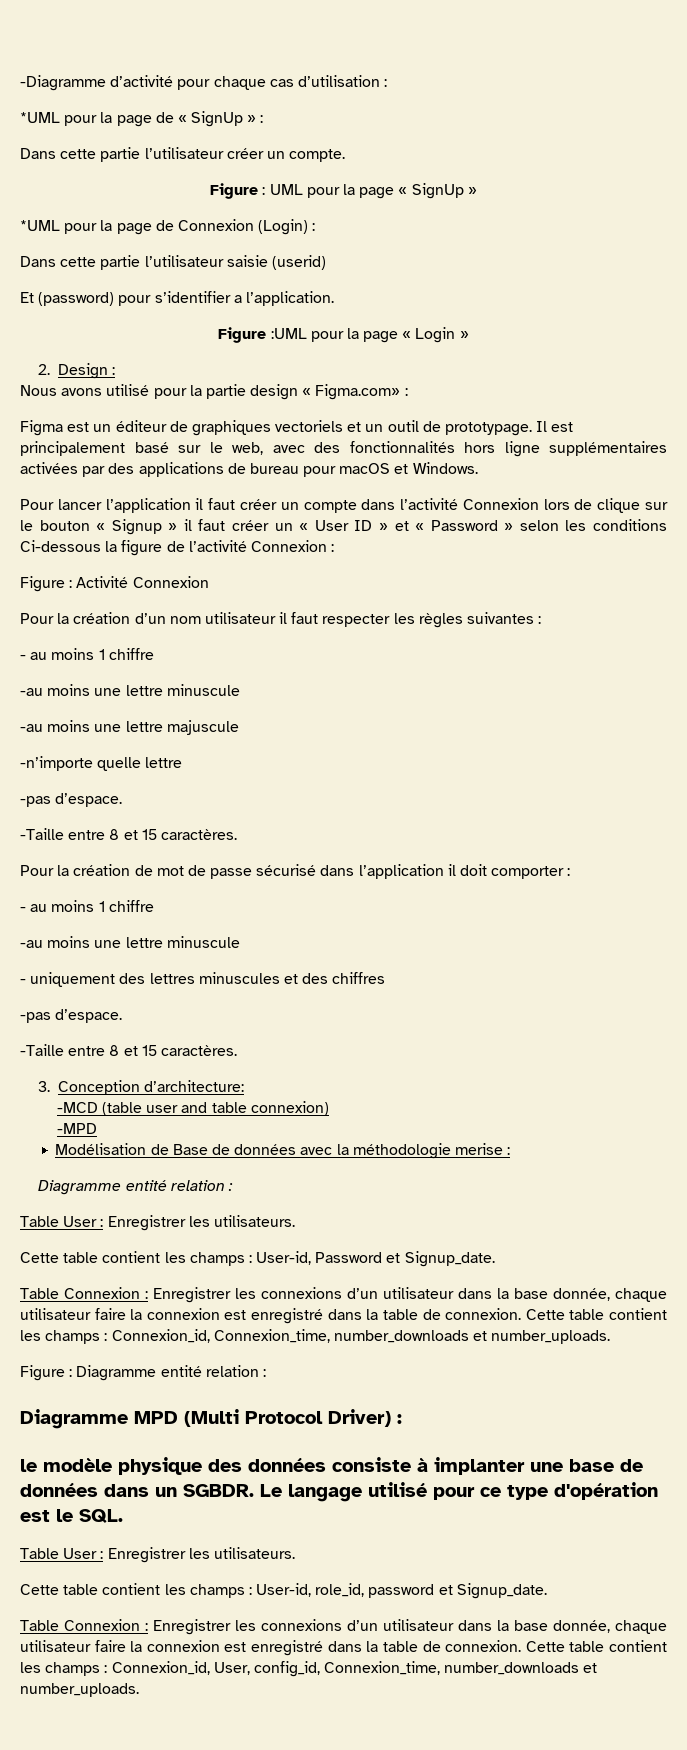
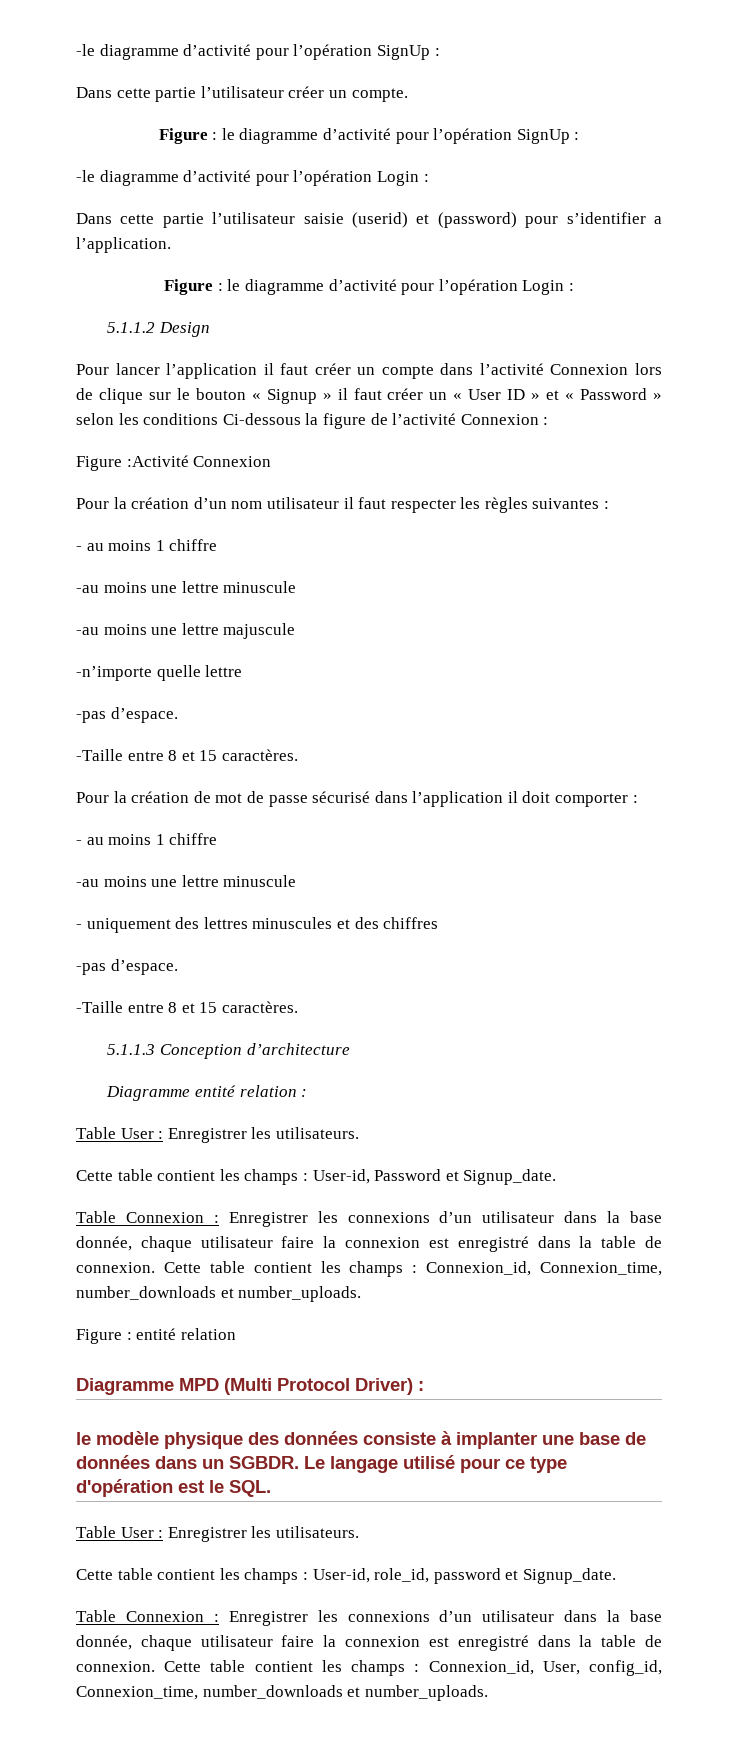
- -Diagramme d’activité pour chaque cas d’utilisation :
- *UML pour la page de « SignUp » :
+ -le diagramme d’activité pour l’opération SignUp :
- Figure : UML pour la page « SignUp »
- *UML pour la page de Connexion (Login) :
+ Figure : le diagramme d’activité pour l’opération SignUp :
+ -le diagramme d’activité pour l’opération Login :
- Dans cette partie l’utilisateur saisie (userid)
- Et (password) pour s’identifier a l’application.
+ Dans cette partie l’utilisateur saisie (userid) et (password) pour s’identifier a l’application.
- Figure :UML pour la page « Login »
- 2. Design :
- Nous avons utilisé pour la partie design « Figma.com» :
- Figma est un éditeur de graphiques vectoriels et un outil de prototypage. Il est principalement basé sur le web, avec des fonctionnalités hors ligne supplémentaires activées par des applications de bureau pour macOS et Windows.
+ Figure : le diagramme d’activité pour l’opération Login :
+ 5.1.1.2 Design
- Figure : Activité Connexion
+ Figure :Activité Connexion
- 3. Conception d’architecture:
- -MCD (table user and table connexion)
- -MPD
- Modélisation de Base de données avec la méthodologie merise :
+ 5.1.1.3 Conception d’architecture
- Figure : Diagramme entité relation :
+ Figure : entité relation

